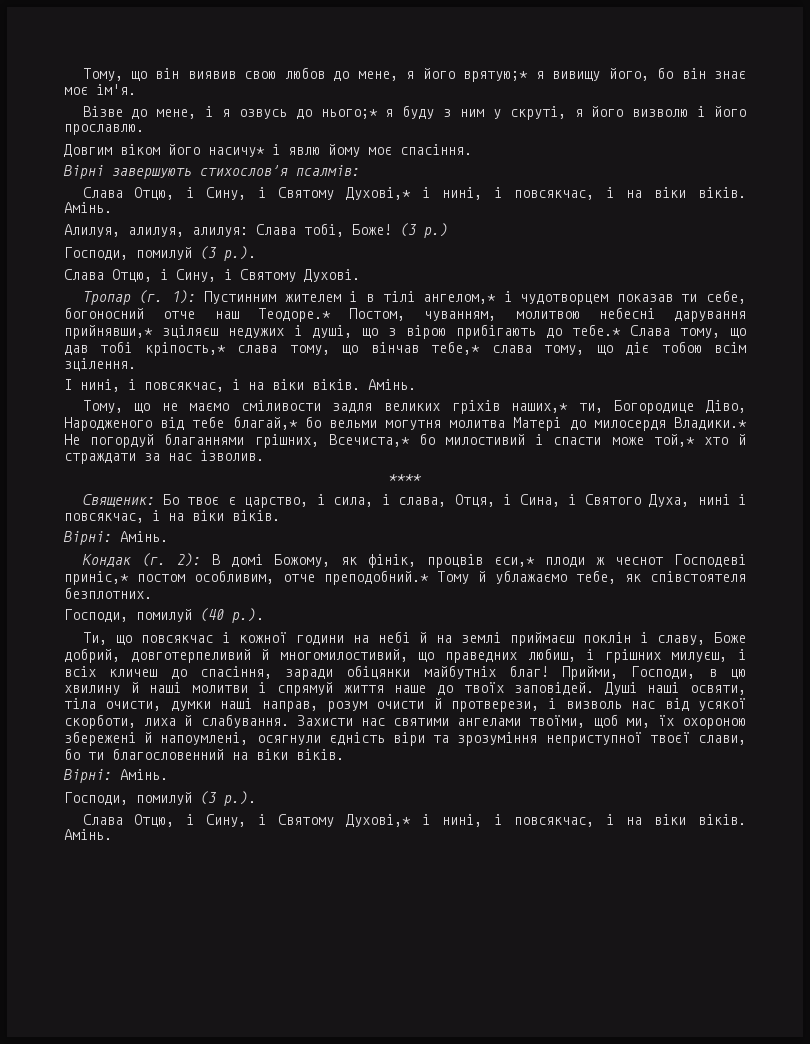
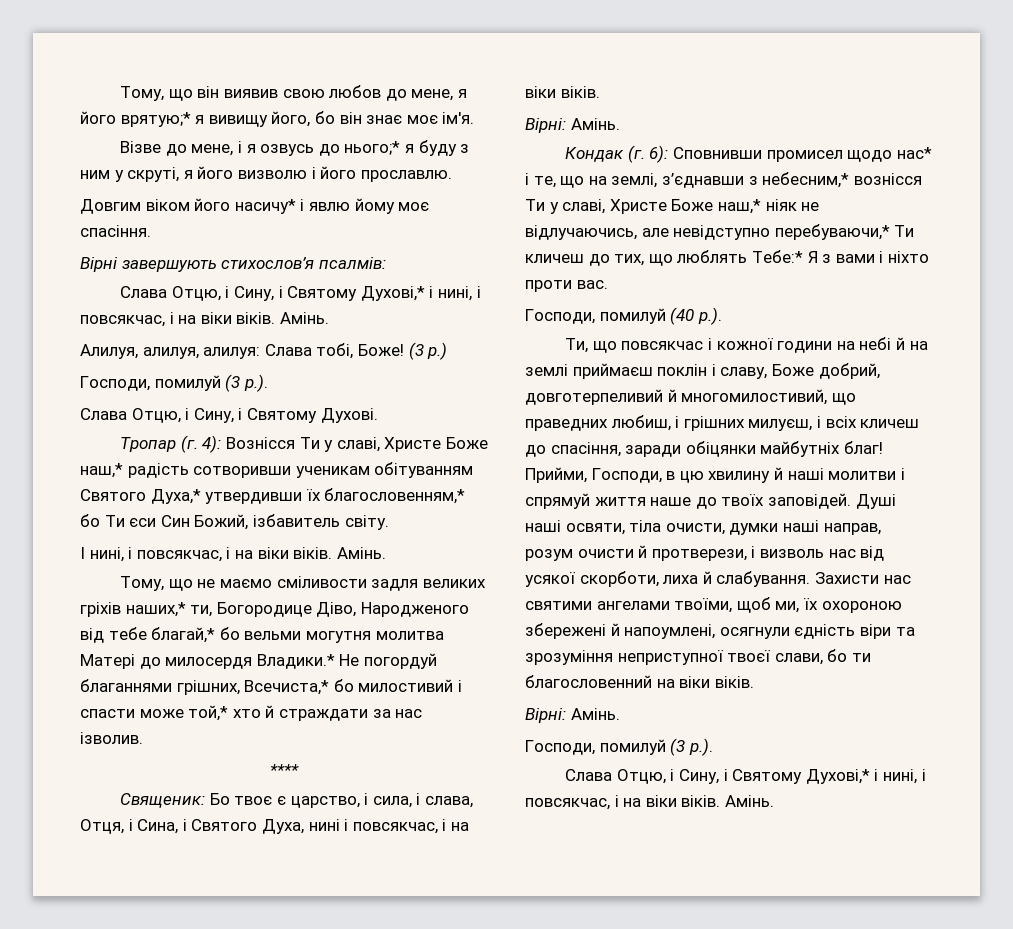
- Тропар (г. 1): Пустинним жителем і в тілі ангелом,* і чудотворцем показав ти себе, богоносний отче наш Теодоре.* Постом, чуванням, молитвою небесні дарування прийнявши,* зціляєш недужих і душі, що з вірою прибігають до тебе.* Слава тому, що дав тобі кріпость,* слава тому, що вінчав тебе,* слава тому, що діє тобою всім зцілення.
+ Тропар (г. 4): Вознісся Ти у славі, Христе Боже наш,* радість сотворивши ученикам обітуванням Святого Духа,* утвердивши їх благословенням,* бо Ти єси Син Божий, ізбавитель світу.
- Кондак (г. 2): В домі Божому, як фінік, процвів єси,* плоди ж чеснот Господеві приніс,* постом особливим, отче преподобний.* Тому й ублажаємо тебе, як співстоятеля безплотних.
+ Кондак (г. 6): Сповнивши промисел щодо нас* і те, що на землі, з’єднавши з небесним,* вознісся Ти у славі, Христе Боже наш,* ніяк не відлучаючись, але невідступно перебуваючи,* Ти кличеш до тих, що люблять Тебе:* Я з вами і ніхто проти вас.

